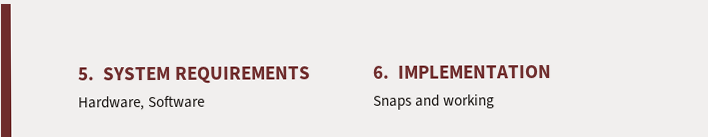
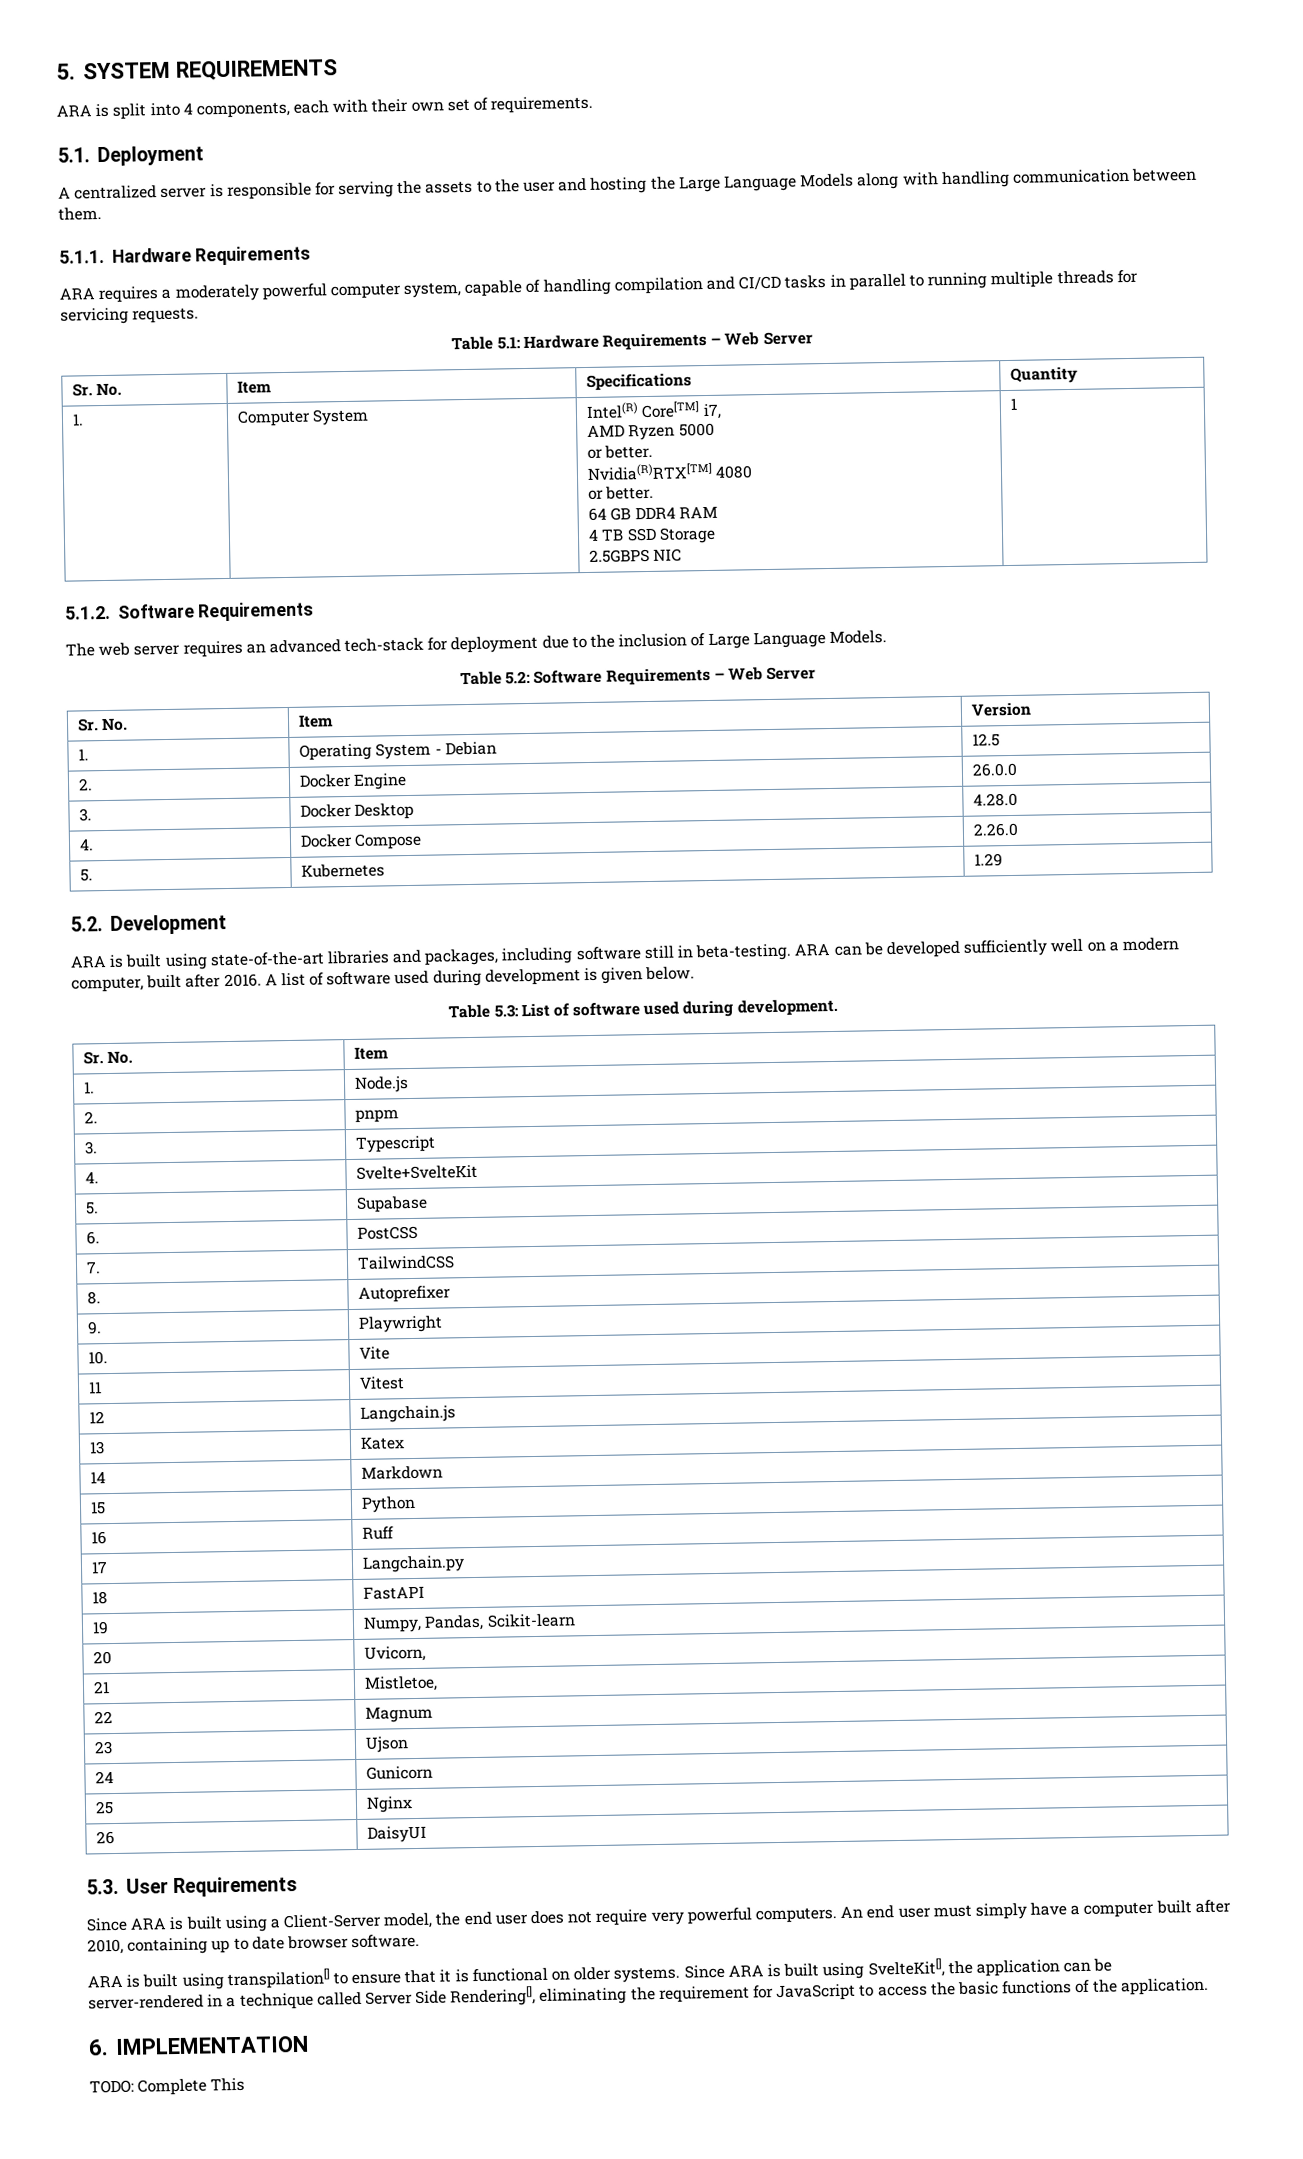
- Hardware, Software
+ ARA is split into 4 components, each with their own set of requirements.
+ 5.1. Deployment
+ A centralized server is responsible for serving the assets to the user and hosting the Large Language Models along with handling communication between them.
+ 5.1.1. Hardware Requirements
+ ARA requires a moderately powerful computer system, capable of handling compilation and CI/CD tasks in parallel to running multiple threads for servicing requests.
+ Table 5.1: Hardware Requirements – Web Server
+ Sr. No. | Item | Specifications | Quantity
+ 1. | Computer System | Intel(R) Core[TM] i7,
+ AMD Ryzen 5000
+ or better.
+ Nvidia(R)RTX[TM] 4080
+ or better.
+ 64 GB DDR4 RAM
+ 4 TB SSD Storage
+ 2.5GBPS NIC | 1
+ 5.1.2. Software Requirements
+ The web server requires an advanced tech-stack for deployment due to the inclusion of Large Language Models.
+ Table 5.2: Software Requirements – Web Server
+ Sr. No. | Item | Version
+ 1. | Operating System - Debian | 12.5
+ 2. | Docker Engine | 26.0.0
+ 3. | Docker Desktop | 4.28.0
+ 4. | Docker Compose | 2.26.0
+ 5. | Kubernetes | 1.29
+ 5.2. Development
+ ARA is built using state-of-the-art libraries and packages, including software still in beta-testing. ARA can be developed sufficiently well on a modern computer, built after 2016. A list of software used during development is given below.
+ Table 5.3: List of software used during development.
+ Sr. No. | Item
+ 1. | Node.js
+ 2. | pnpm
+ 3. | Typescript
+ 4. | Svelte+SvelteKit
+ 5. | Supabase
+ 6. | PostCSS
+ 7. | TailwindCSS
+ 8. | Autoprefixer
+ 9. | Playwright
+ 10. | Vite
+ 11 | Vitest
+ 12 | Langchain.js
+ 13 | Katex
+ 14 | Markdown
+ 15 | Python
+ 16 | Ruff
+ 17 | Langchain.py
+ 18 | FastAPI
+ 19 | Numpy, Pandas, Scikit-learn
+ 20 | Uvicorn,
+ 21 | Mistletoe,
+ 22 | Magnum
+ 23 | Ujson
+ 24 | Gunicorn
+ 25 | Nginx
+ 26 | DaisyUI
+ 5.3. User Requirements
+ Since ARA is built using a Client-Server model, the end user does not require very powerful computers. An end user must simply have a computer built after 2010, containing up to date browser software.
+ ARA is built using transpilation[] to ensure that it is functional on older systems. Since ARA is built using SvelteKit[], the application can be server-rendered in a technique called Server Side Rendering[], eliminating the requirement for JavaScript to access the basic functions of the application.
- Snaps and working
+ TODO: Complete This

